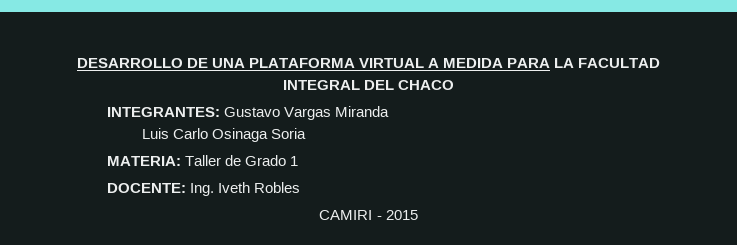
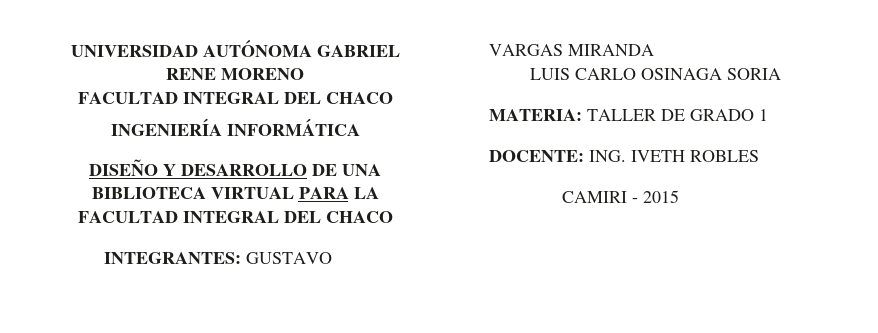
- DESARROLLO DE UNA PLATAFORMA VIRTUAL A MEDIDA PARA LA FACULTAD INTEGRAL DEL CHACO
+ UNIVERSIDAD AUTÓNOMA GABRIEL RENE MORENO
+ FACULTAD INTEGRAL DEL CHACO
+ INGENIERÍA INFORMÁTICA
+ DISEÑO Y DESARROLLO DE UNA BIBLIOTECA VIRTUAL PARA LA FACULTAD INTEGRAL DEL CHACO
- INTEGRANTES: Gustavo Vargas Miranda
- Luis Carlo Osinaga Soria
- MATERIA: Taller de Grado 1
+ INTEGRANTES: GUSTAVO VARGAS MIRANDA
+ LUIS CARLO OSINAGA SORIA
+ MATERIA: TALLER DE GRADO 1
- DOCENTE: Ing. Iveth Robles
+ DOCENTE: ING. IVETH ROBLES

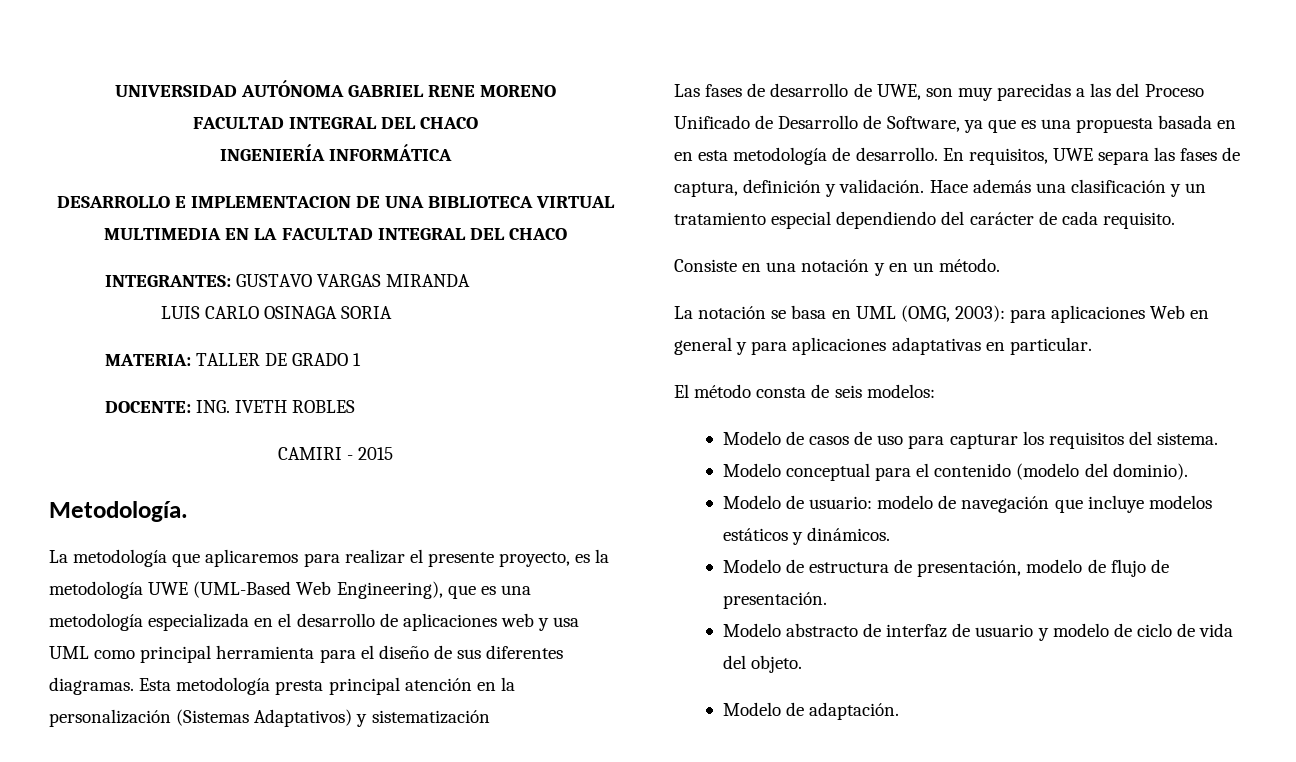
- DISEÑO Y DESARROLLO DE UNA BIBLIOTECA VIRTUAL PARA LA FACULTAD INTEGRAL DEL CHACO
+ DESARROLLO E IMPLEMENTACION DE UNA BIBLIOTECA VIRTUAL MULTIMEDIA EN LA FACULTAD INTEGRAL DEL CHACO
+ Metodología.
+ La metodología que aplicaremos para realizar el presente proyecto, es la metodología UWE (UML-Based Web Engineering), que es una metodología especializada en el desarrollo de aplicaciones web y usa UML como principal herramienta para el diseño de sus diferentes diagramas. Esta metodología presta principal atención en la personalización (Sistemas Adaptativos) y sistematización
+ Las fases de desarrollo de UWE, son muy parecidas a las del Proceso Unificado de Desarrollo de Software, ya que es una propuesta basada en en esta metodología de desarrollo. En requisitos, UWE separa las fases de captura, definición y validación. Hace además una clasificación y un tratamiento especial dependiendo del carácter de cada requisito.
+ Consiste en una notación y en un método.
+ La notación se basa en UML (OMG, 2003): para aplicaciones Web en general y para aplicaciones adaptativas en particular.
+ El método consta de seis modelos:
+ Modelo de casos de uso para capturar los requisitos del sistema.
+ Modelo conceptual para el contenido (modelo del dominio).
+ Modelo de usuario: modelo de navegación que incluye modelos estáticos y dinámicos.
+ Modelo de estructura de presentación, modelo de flujo de presentación.
+ Modelo abstracto de interfaz de usuario y modelo de ciclo de vida del objeto.
+ Modelo de adaptación.

